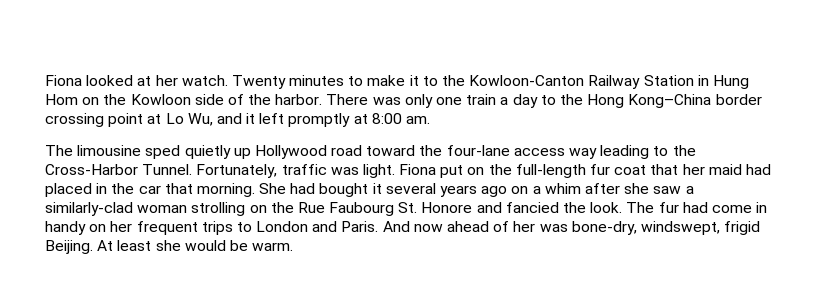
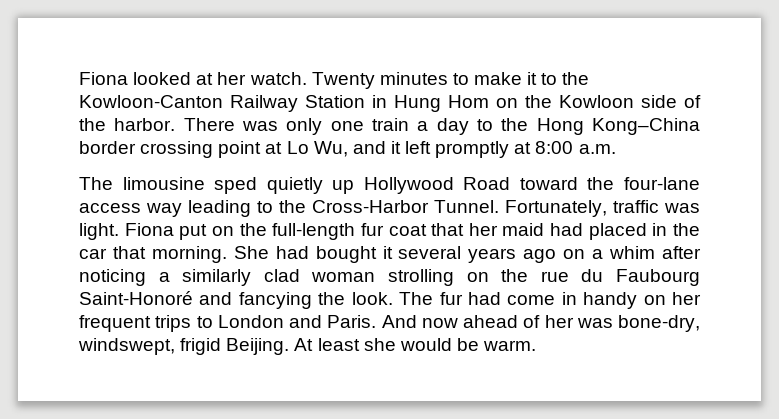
- There was only one train a day to the Hong Kong–China border crossing point at Lo Wu, and it left promptly at 8:00 am.
+ There was only one train a day to the Hong Kong–China border crossing point at Lo Wu, and it left promptly at 8:00 a.m.
- The limousine sped quietly up Hollywood road toward the four-lane access way leading to the Cross-Harbor Tunnel.
+ The limousine sped quietly up Hollywood Road toward the four-lane access way leading to the Cross-Harbor Tunnel.
- She had bought it several years ago on a whim after she saw a similarly-clad woman strolling on the Rue Faubourg St. Honore and fancied the look.
+ She had bought it several years ago on a whim after noticing a similarly clad woman strolling on the rue du Faubourg Saint-Honoré and fancying the look.

